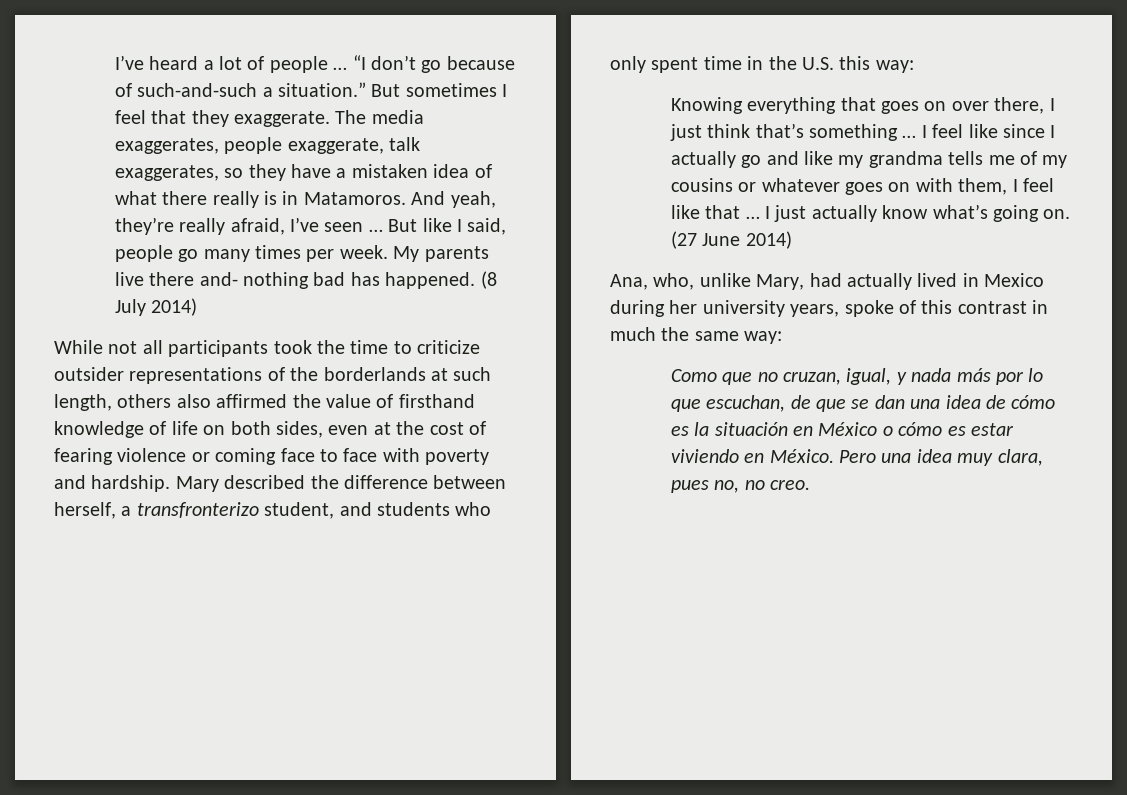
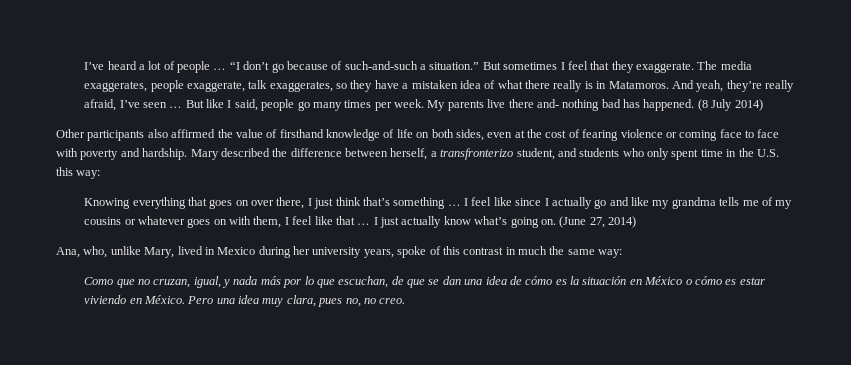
- While not all participants took the time to criticize outsider representations of the borderlands at such length, others also affirmed the value of firsthand knowledge of life on both sides, even at the cost of fearing violence or coming face to face with poverty and hardship.
+ Other participants also affirmed the value of firsthand knowledge of life on both sides, even at the cost of fearing violence or coming face to face with poverty and hardship.
- (27 June 2014)
+ (June 27, 2014)
- Ana, who, unlike Mary, had actually lived in Mexico during her university years, spoke of this contrast in much the same way:
+ Ana, who, unlike Mary, lived in Mexico during her university years, spoke of this contrast in much the same way:

